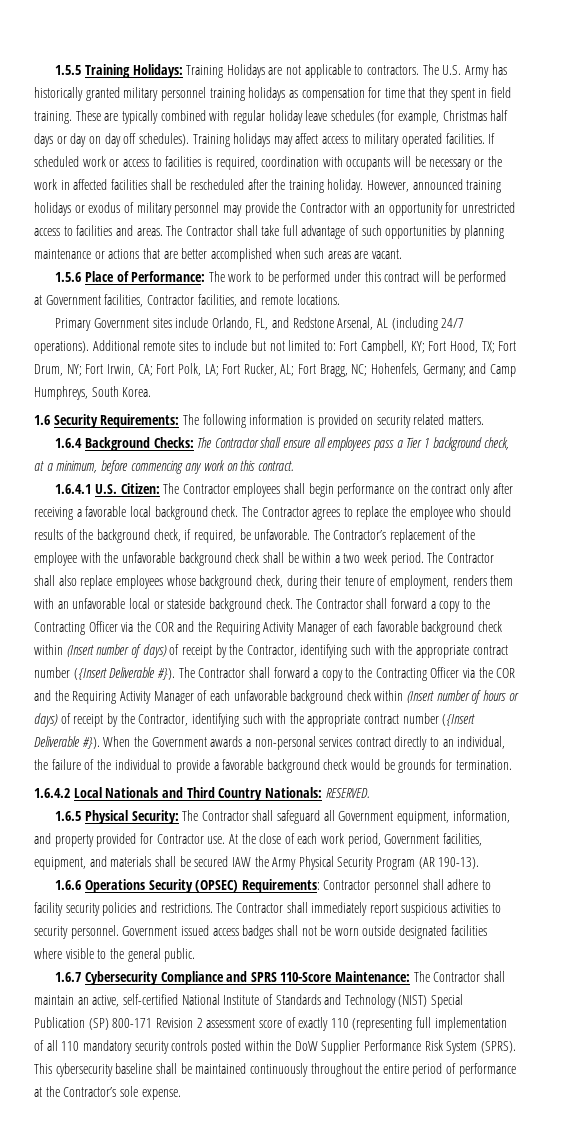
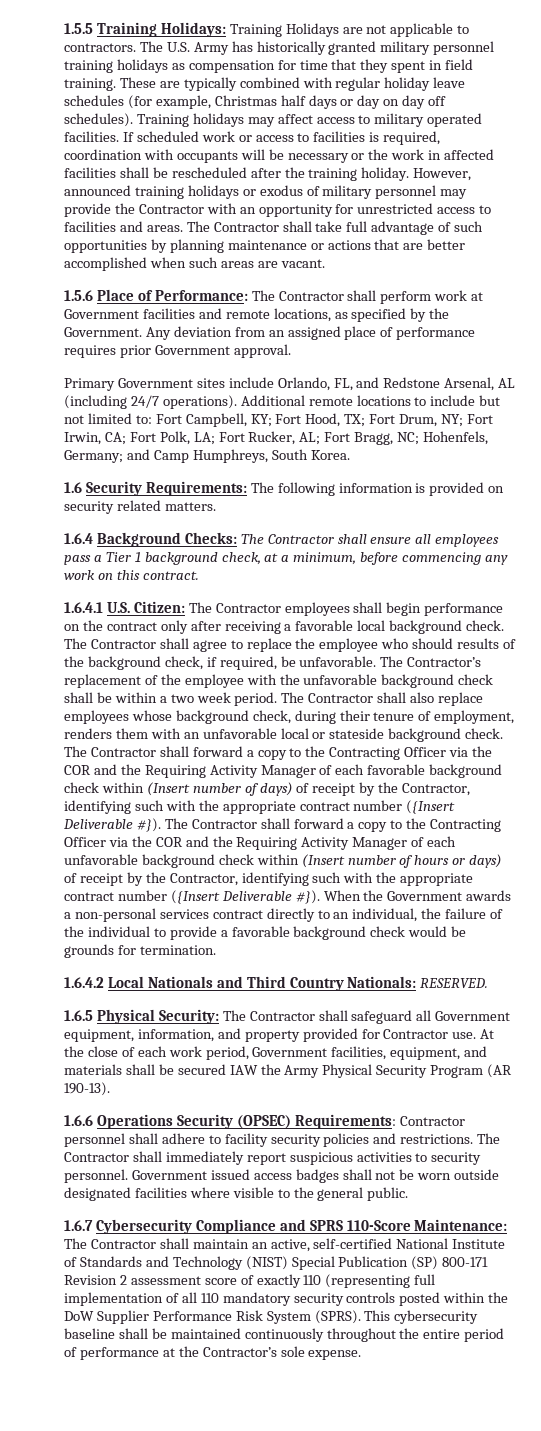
- 1.5.6 Place of Performance: The work to be performed under this contract will be performed at Government facilities, Contractor facilities, and remote locations.
+ 1.5.6 Place of Performance: The Contractor shall perform work at Government facilities and remote locations, as specified by the Government. Any deviation from an assigned place of performance requires prior Government approval.
- Additional remote sites to include but not limited to: Fort Campbell, KY; Fort Hood, TX; Fort Drum, NY; Fort Irwin, CA; Fort Polk, LA; Fort Rucker, AL; Fort Bragg, NC; Hohenfels, Germany; and Camp Humphreys, South Korea.
+ Additional remote locations to include but not limited to: Fort Campbell, KY; Fort Hood, TX; Fort Drum, NY; Fort Irwin, CA; Fort Polk, LA; Fort Rucker, AL; Fort Bragg, NC; Hohenfels, Germany; and Camp Humphreys, South Korea.
- The Contractor agrees to replace the employee who should results of the background check, if required, be unfavorable.
+ The Contractor shall agree to replace the employee who should results of the background check, if required, be unfavorable.

